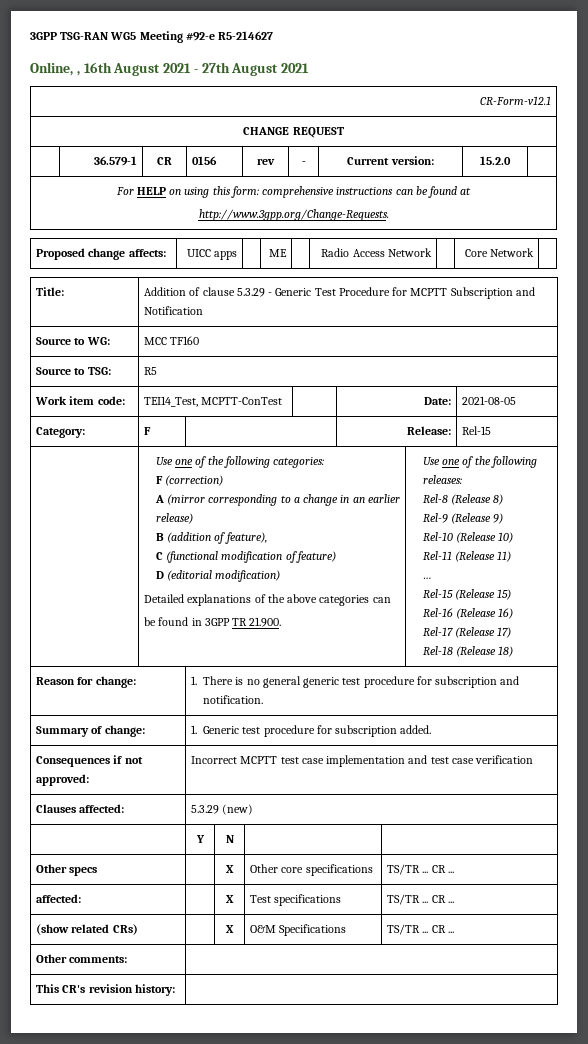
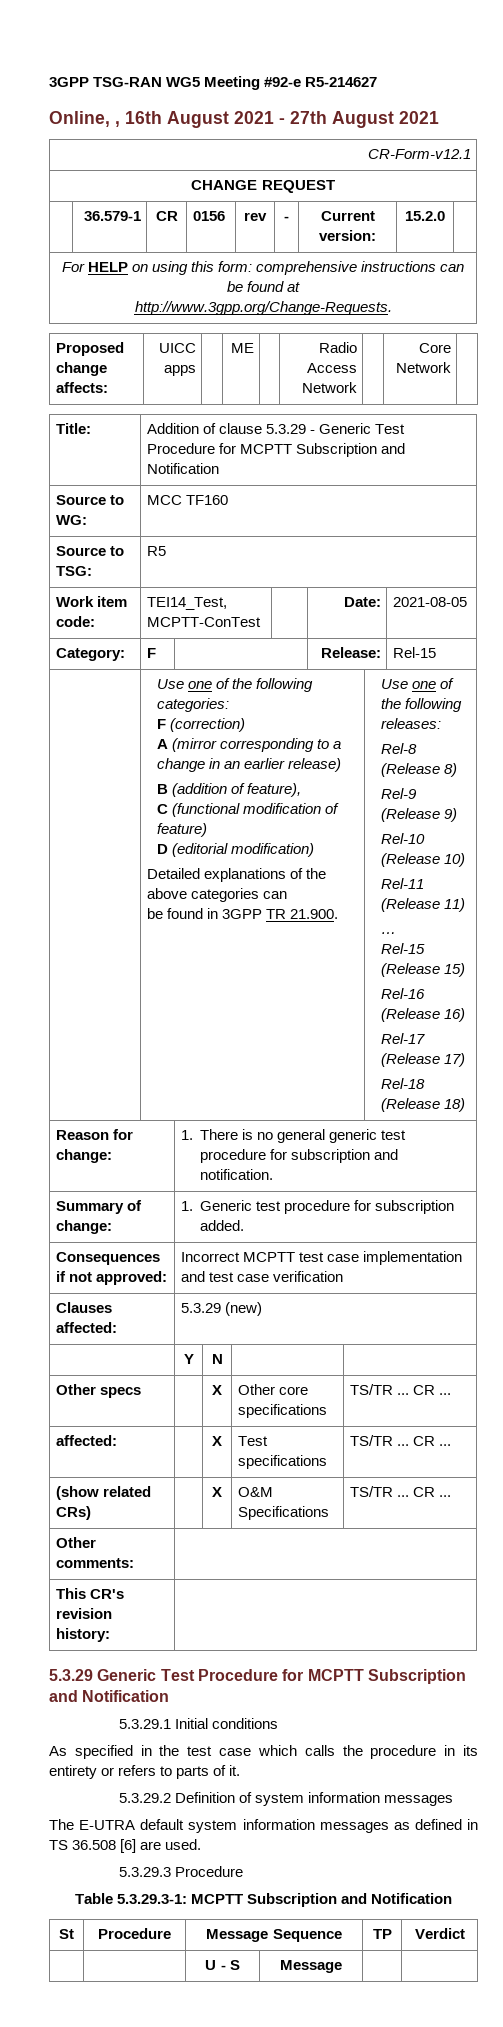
+ 5.3.29 Generic Test Procedure for MCPTT Subscription and Notification
+ 5.3.29.1 Initial conditions
+ As specified in the test case which calls the procedure in its entirety or refers to parts of it.
+ 5.3.29.2 Definition of system information messages
+ The E-UTRA default system information messages as defined in TS 36.508 [6] are used.
+ 5.3.29.3 Procedure
+ Table 5.3.29.3-1: MCPTT Subscription and Notification
+ St | Procedure | Message Sequence | TP | Verdict
+ | | U - S | Message | |

